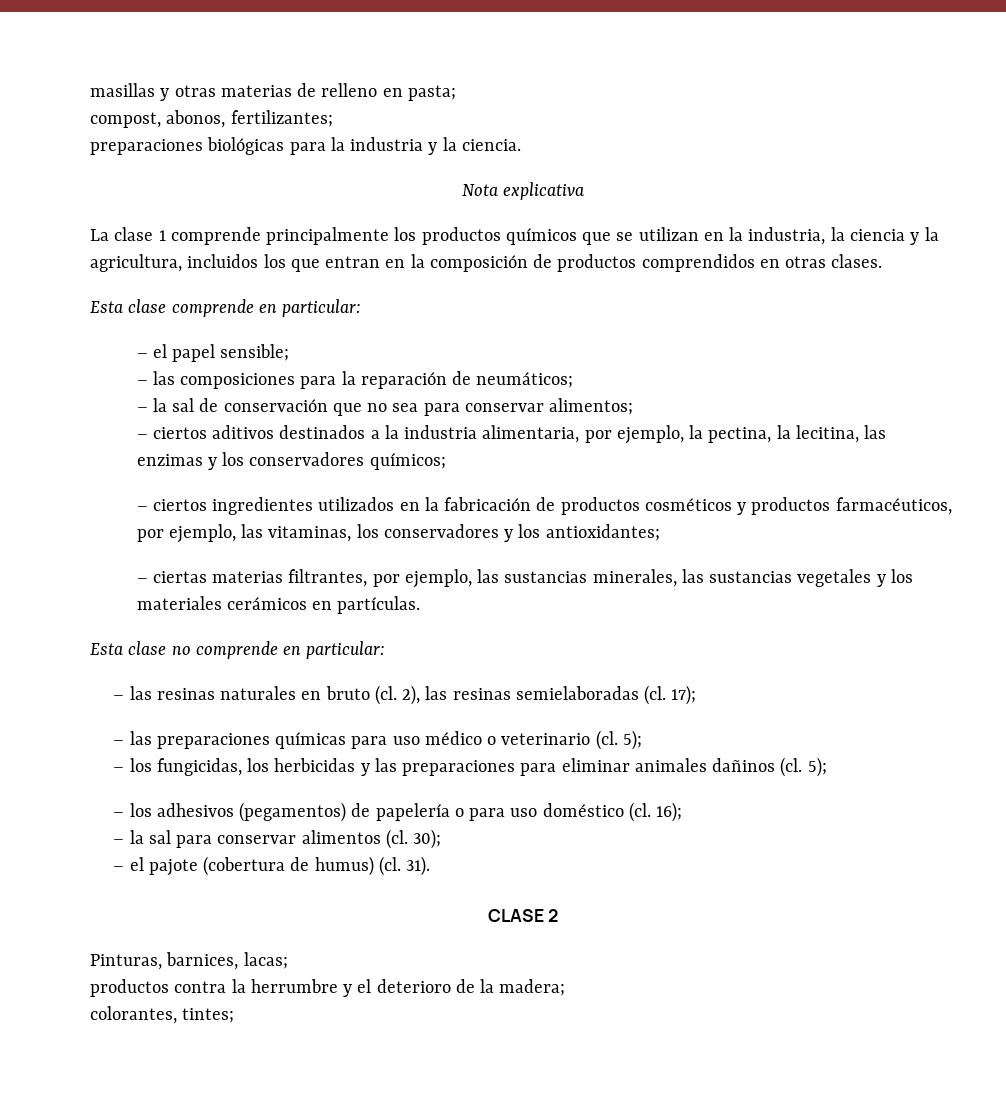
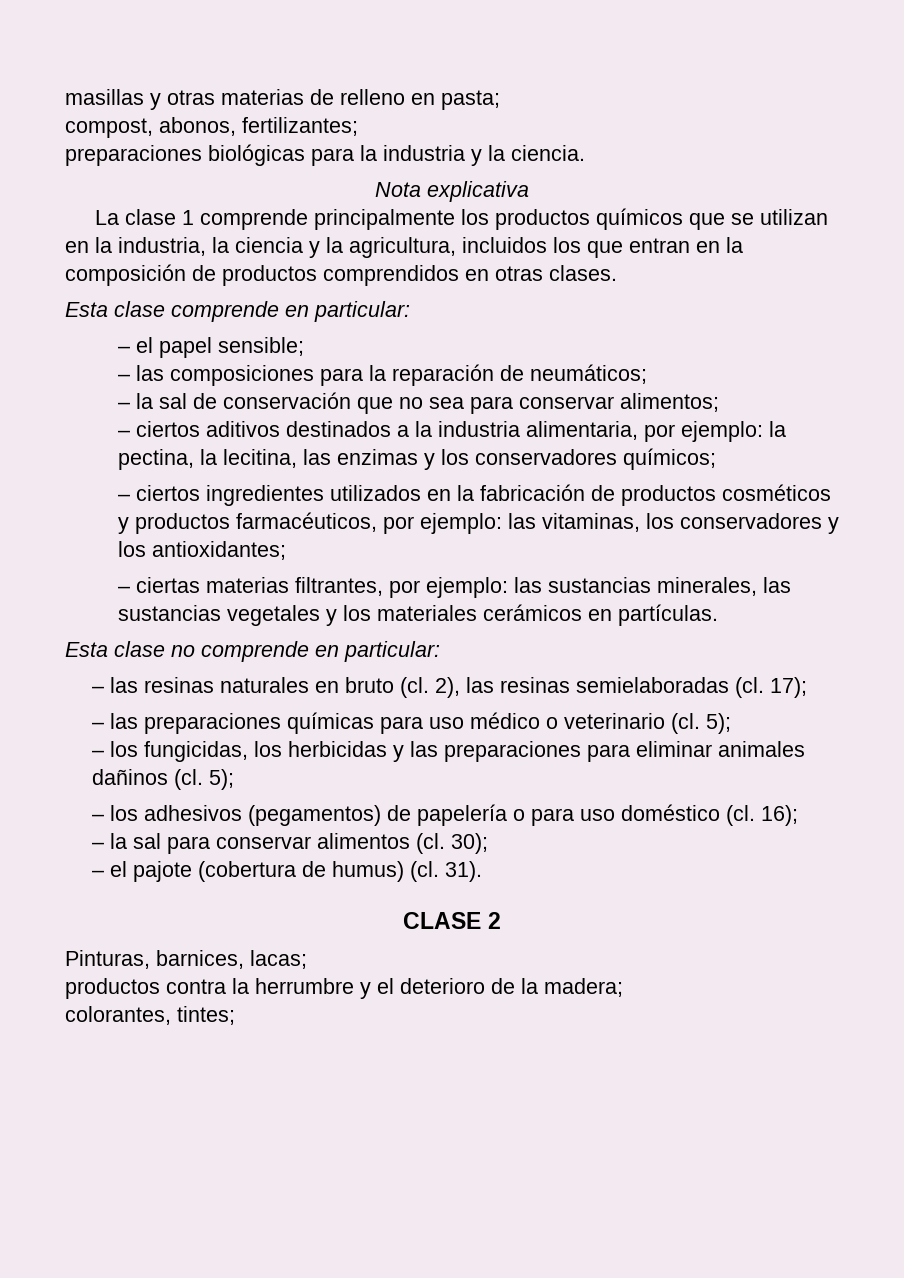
- – ciertos aditivos destinados a la industria alimentaria, por ejemplo, la pectina, la lecitina, las enzimas y los conservadores químicos;
+ – ciertos aditivos destinados a la industria alimentaria, por ejemplo: la pectina, la lecitina, las enzimas y los conservadores químicos;
- – ciertos ingredientes utilizados en la fabricación de productos cosméticos y productos farmacéuticos, por ejemplo, las vitaminas, los conservadores y los antioxidantes;
+ – ciertos ingredientes utilizados en la fabricación de productos cosméticos y productos farmacéuticos, por ejemplo: las vitaminas, los conservadores y los antioxidantes;
- – ciertas materias filtrantes, por ejemplo, las sustancias minerales, las sustancias vegetales y los materiales cerámicos en partículas.
+ – ciertas materias filtrantes, por ejemplo: las sustancias minerales, las sustancias vegetales y los materiales cerámicos en partículas.

